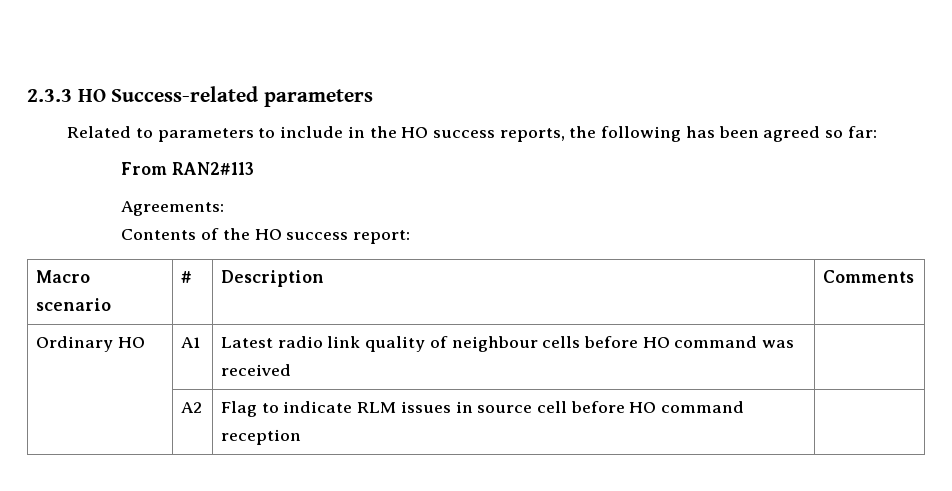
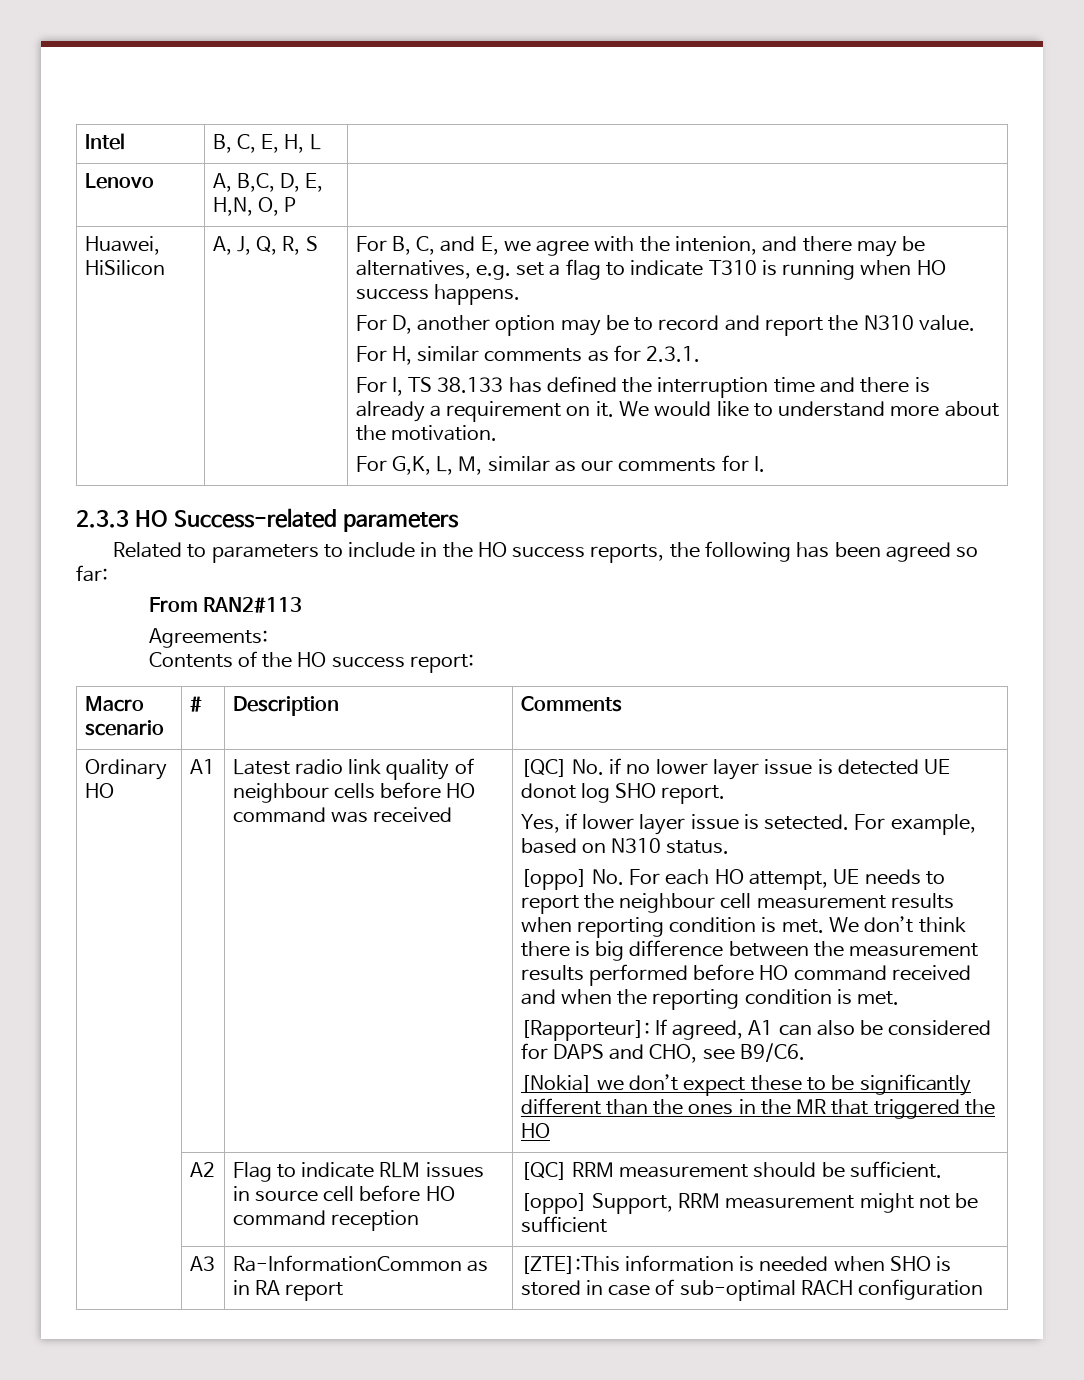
+ Intel | B, C, E, H, L |
+ Lenovo | A, B,C, D, E, H,N, O, P |
+ Huawei, HiSilicon | A, J, Q, R, S | For B, C, and E, we agree with the intenion, and there may be alternatives, e.g. set a flag to indicate T310 is running when HO success happens.
+ For D, another option may be to record and report the N310 value.
+ For H, similar comments as for 2.3.1.
+ For I, TS 38.133 has defined the interruption time and there is already a requirement on it. We would like to understand more about the motivation.
+ For G,K, L, M, similar as our comments for I.
+ [QC] No. if no lower layer issue is detected UE donot log SHO report.
+ Yes, if lower layer issue is setected. For example, based on N310 status.
+ [oppo] No. For each HO attempt, UE needs to report the neighbour cell measurement results when reporting condition is met. We don’t think there is big difference between the measurement results performed before HO command received and when the reporting condition is met.
+ [Rapporteur]: If agreed, A1 can also be considered for DAPS and CHO, see B9/C6.
+ [Nokia] we don’t expect these to be significantly different than the ones in the MR that triggered the HO
- | A2 | Flag to indicate RLM issues in source cell before HO command reception |
+ | A2 | Flag to indicate RLM issues in source cell before HO command reception | [QC] RRM measurement should be sufficient.
+ [oppo] Support, RRM measurement might not be sufficient
+ | A3 | Ra-InformationCommon as in RA report | [ZTE]:This information is needed when SHO is stored in case of sub-optimal RACH configuration

